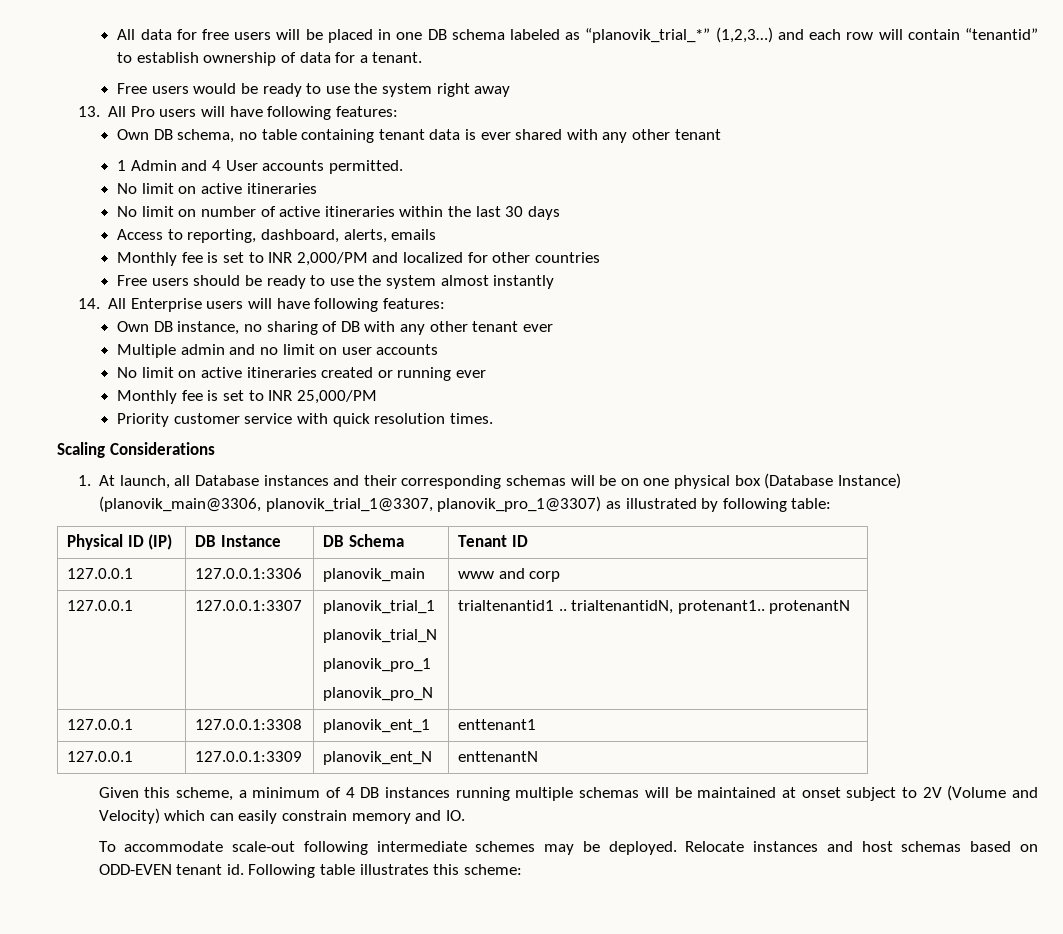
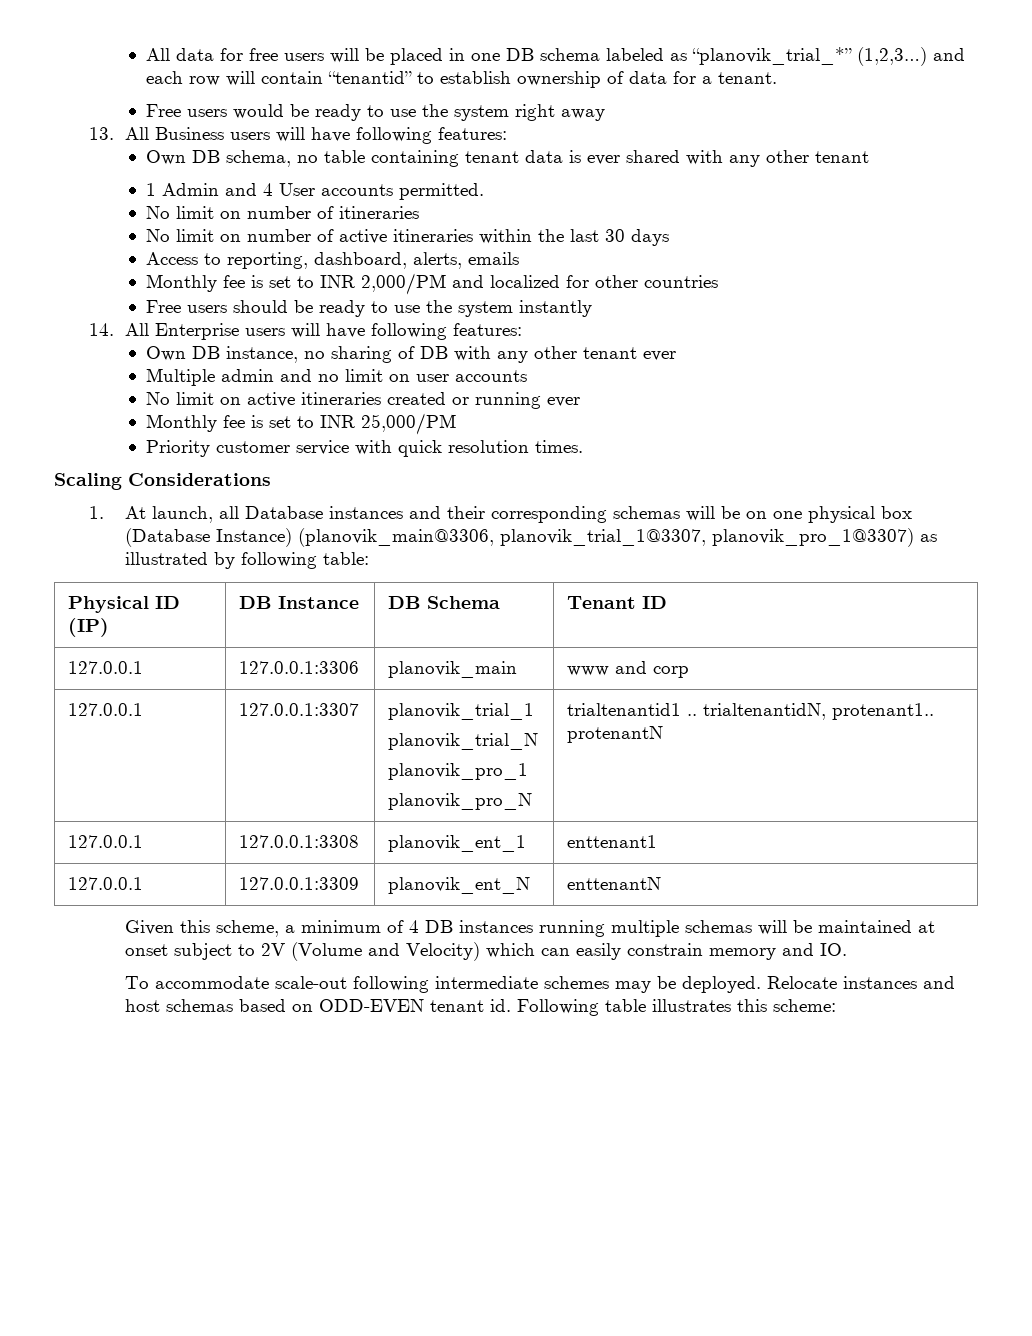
- 13. All Pro users will have following features:
+ 13. All Business users will have following features:
  1 Admin and 4 User accounts permitted.
- No limit on active itineraries
+ No limit on number of itineraries
- Free users should be ready to use the system almost instantly
+ Free users should be ready to use the system instantly

